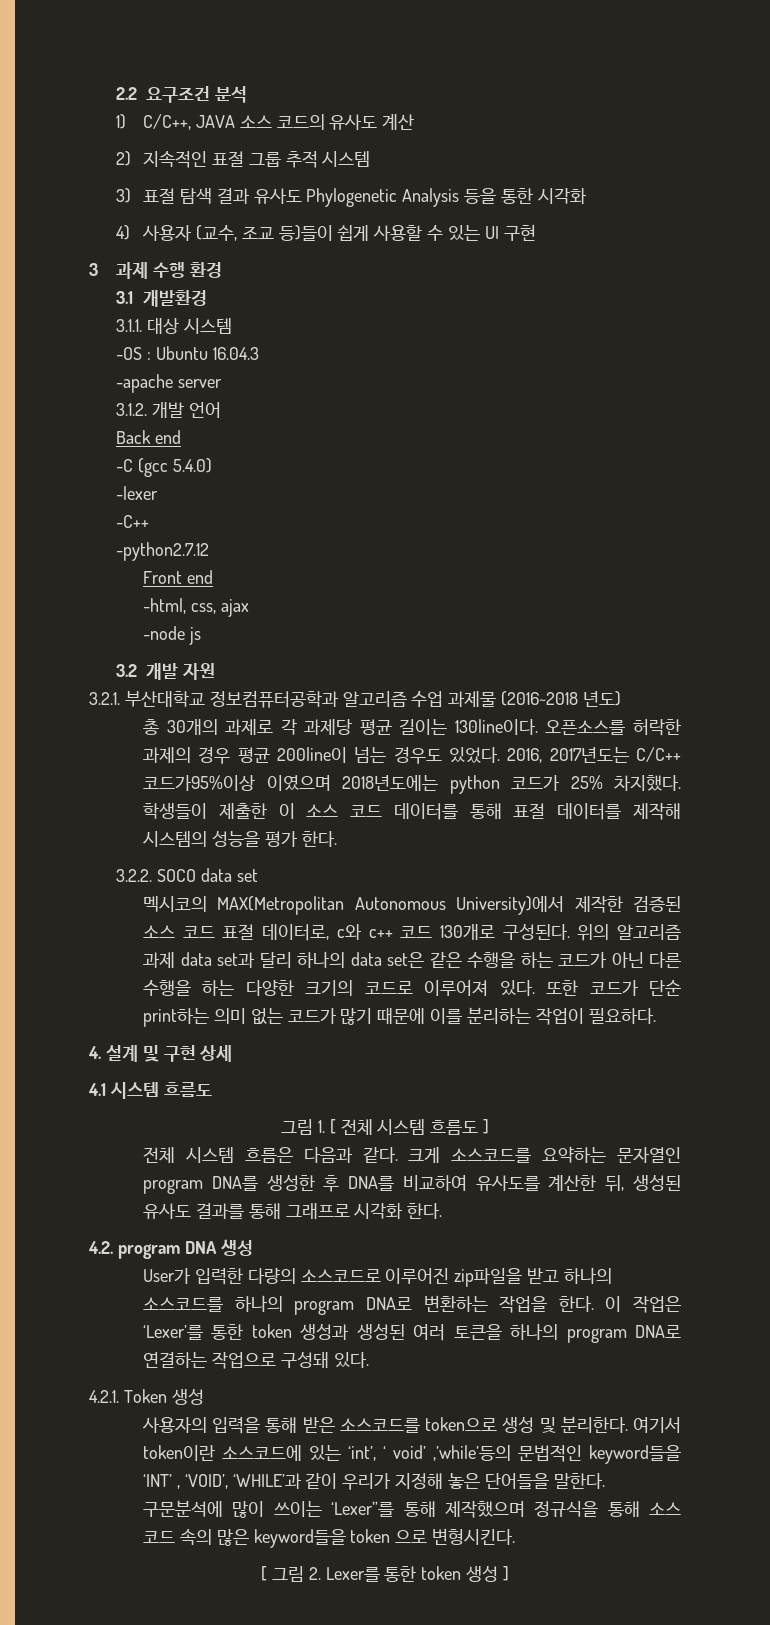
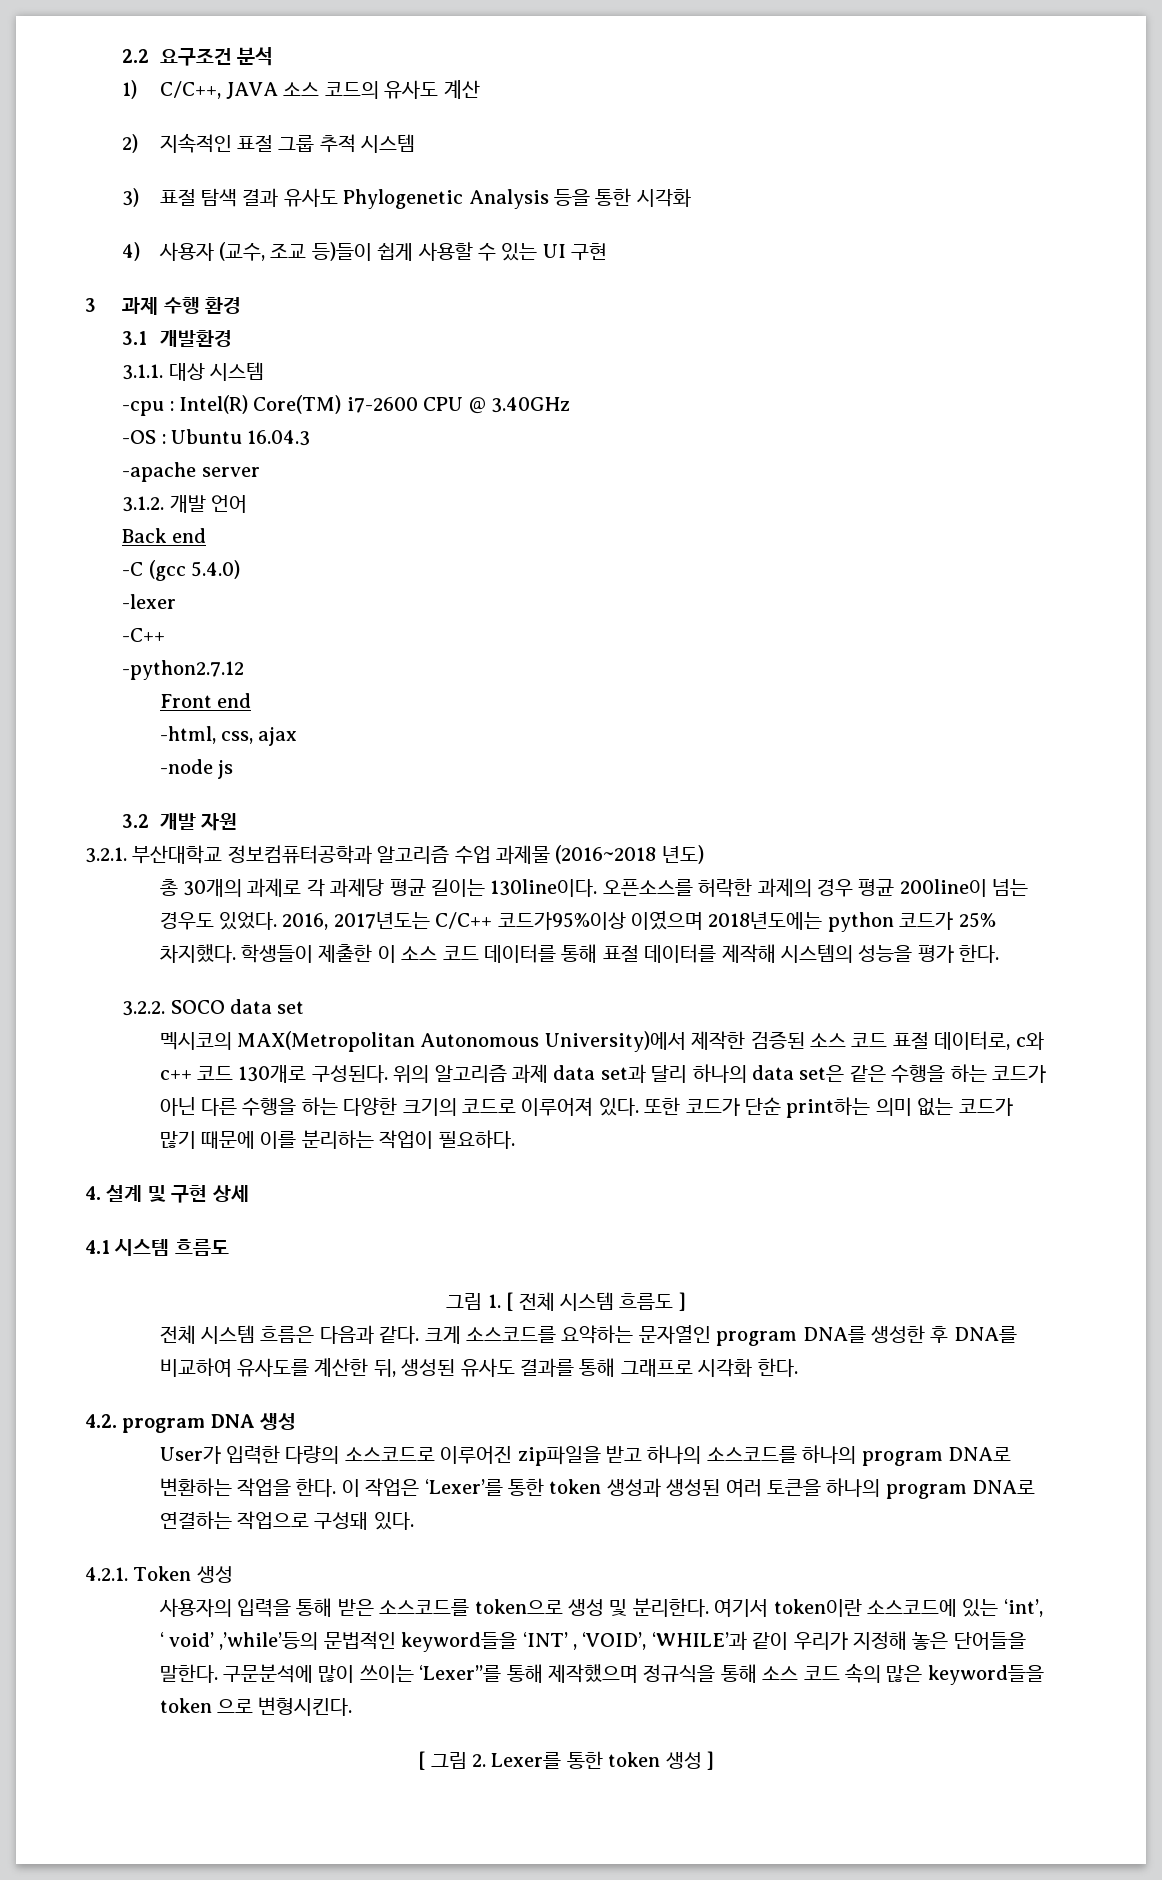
+ -cpu : Intel(R) Core(TM) i7-2600 CPU @ 3.40GHz

